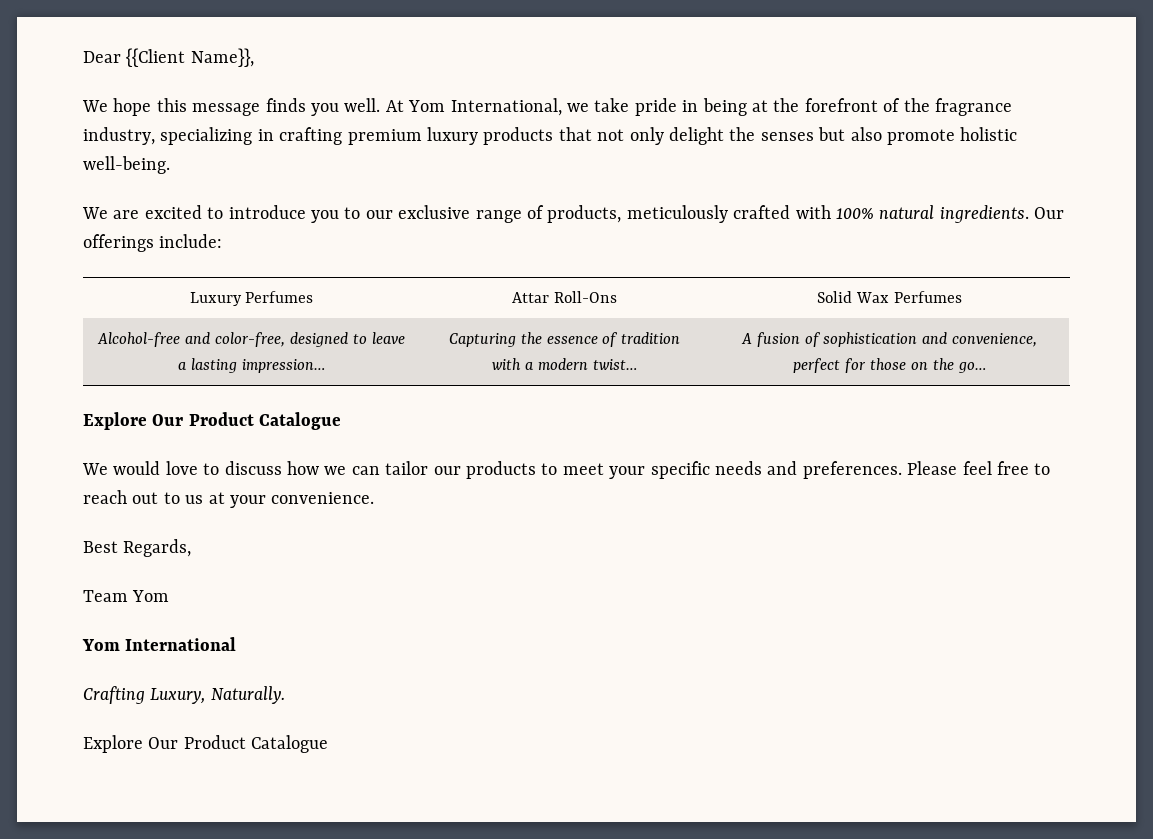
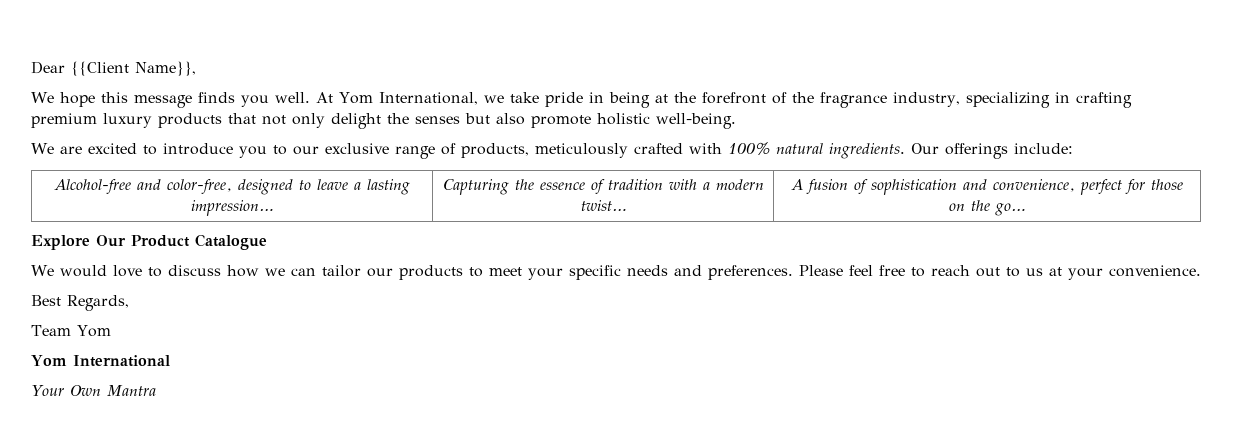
- Luxury Perfumes | Attar Roll-Ons | Solid Wax Perfumes
- Crafting Luxury, Naturally.
- Explore Our Product Catalogue
+ Your Own Mantra

